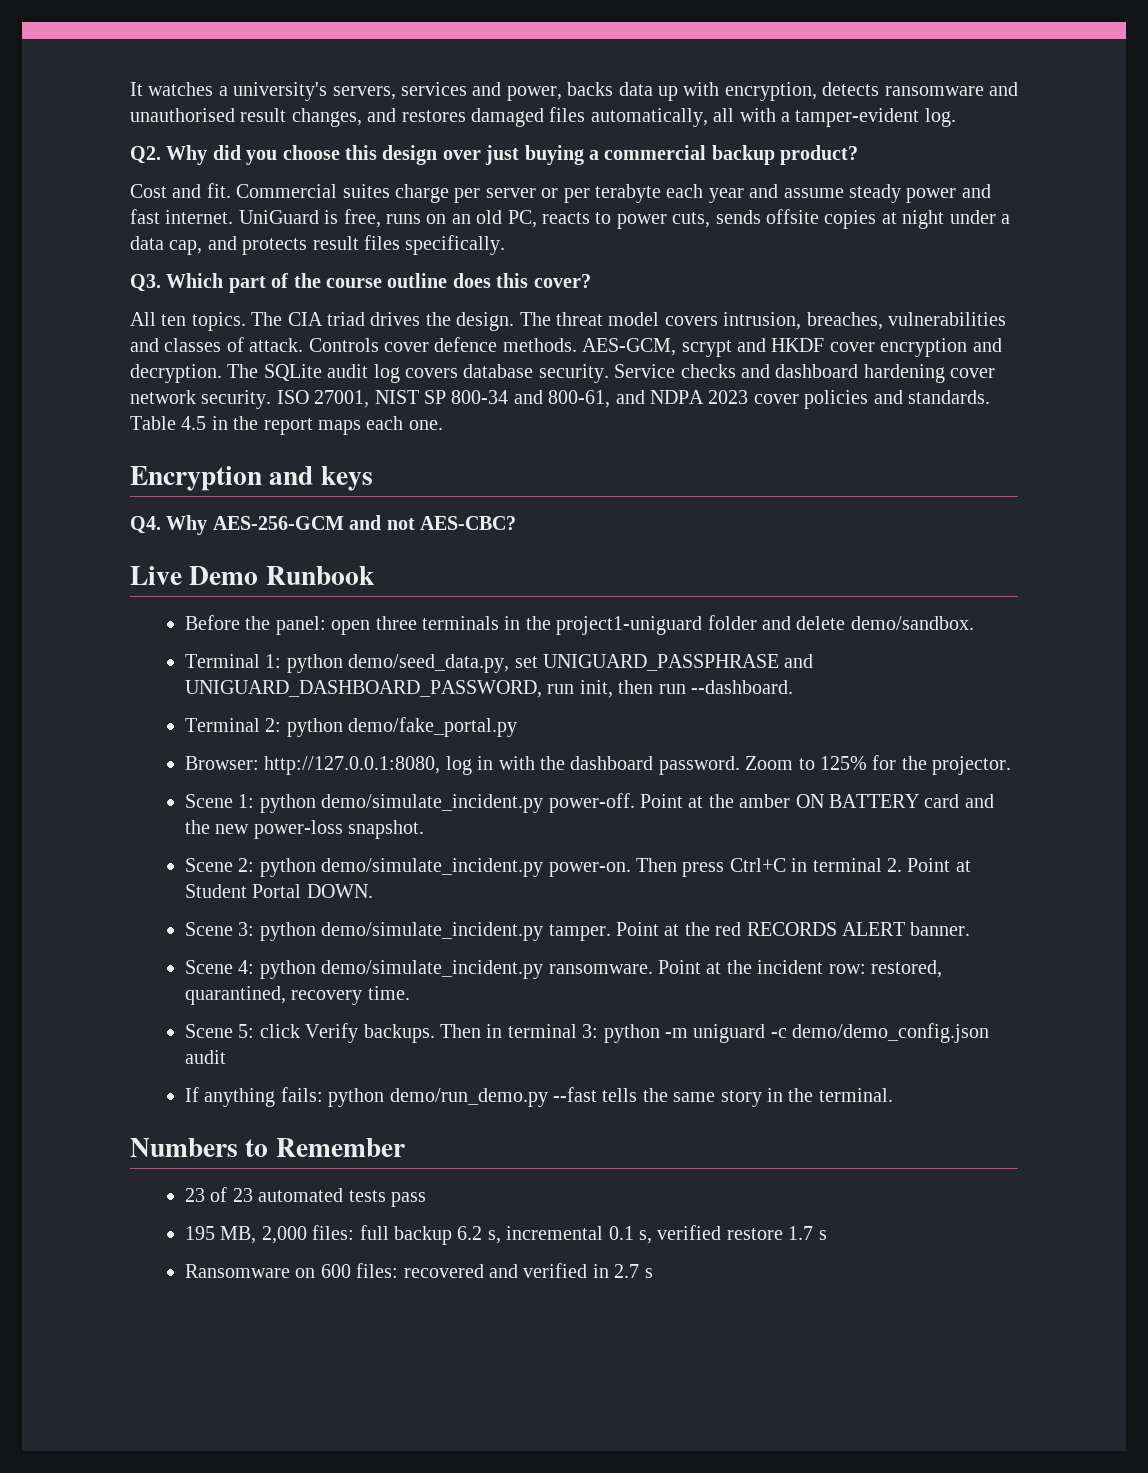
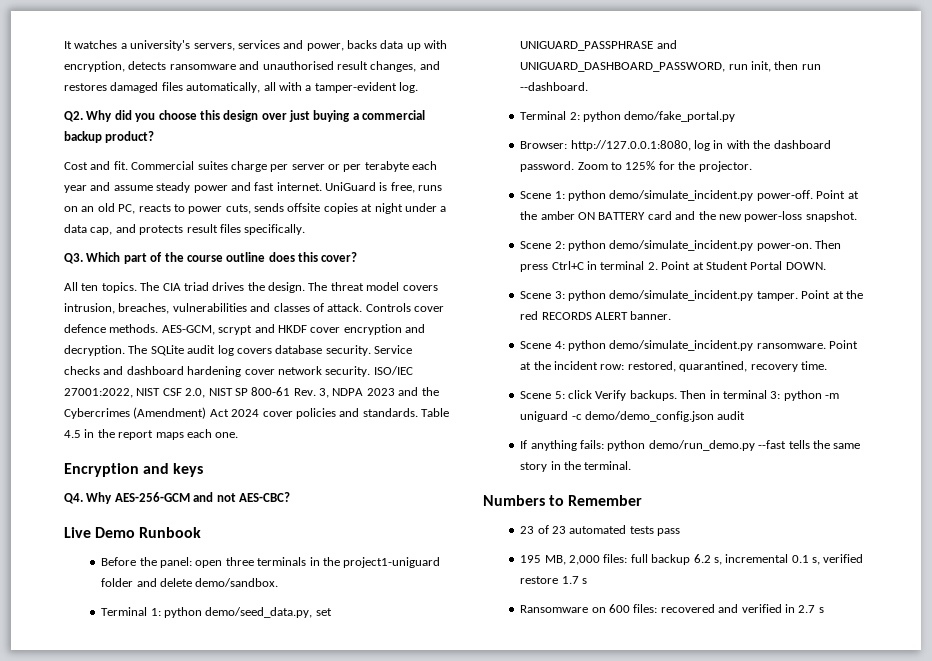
- ISO 27001, NIST SP 800-34 and 800-61, and NDPA 2023 cover policies and standards.
+ ISO/IEC 27001:2022, NIST CSF 2.0, NIST SP 800-61 Rev. 3, NDPA 2023 and the Cybercrimes (Amendment) Act 2024 cover policies and standards.

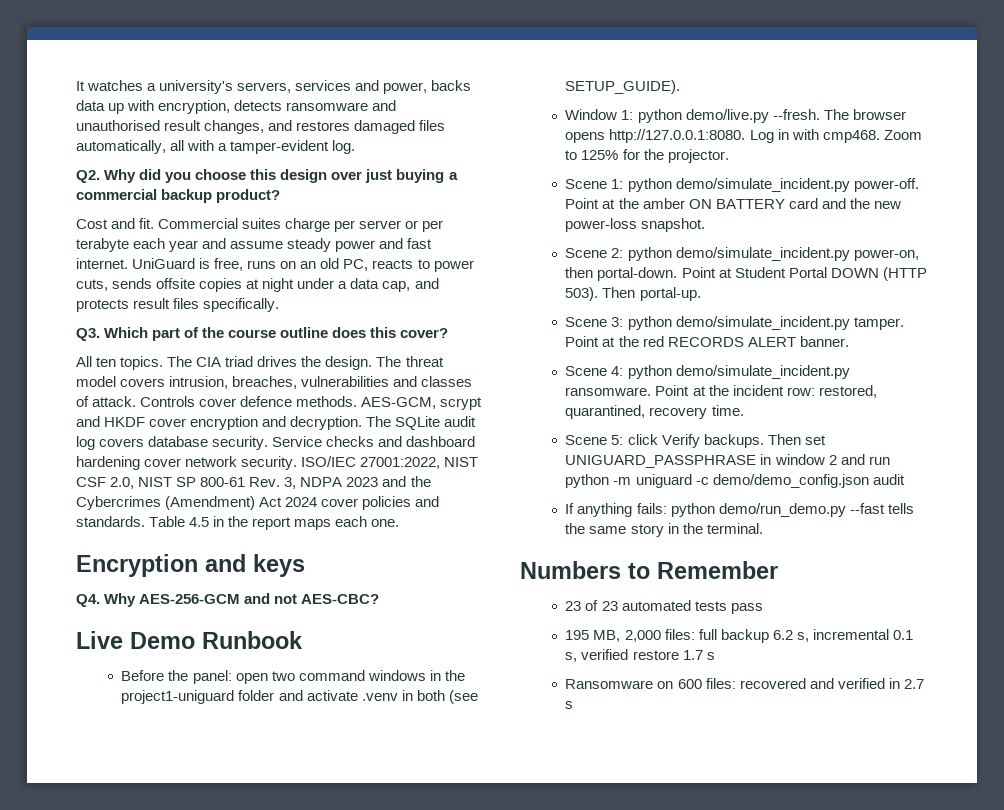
- Before the panel: open three terminals in the project1-uniguard folder and delete demo/sandbox.
- Terminal 1: python demo/seed_data.py, set UNIGUARD_PASSPHRASE and UNIGUARD_DASHBOARD_PASSWORD, run init, then run --dashboard.
- Terminal 2: python demo/fake_portal.py
- Browser: http://127.0.0.1:8080, log in with the dashboard password.
+ Before the panel: open two command windows in the project1-uniguard folder and activate .venv in both (see SETUP_GUIDE).
+ Window 1: python demo/live.py --fresh. The browser opens http://127.0.0.1:8080. Log in with cmp468.
- Scene 2: python demo/simulate_incident.py power-on. Then press Ctrl+C in terminal 2. Point at Student Portal DOWN.
+ Scene 2: python demo/simulate_incident.py power-on, then portal-down. Point at Student Portal DOWN (HTTP 503). Then portal-up.
- Then in terminal 3: python -m uniguard -c demo/demo_config.json audit
+ Then set UNIGUARD_PASSPHRASE in window 2 and run python -m uniguard -c demo/demo_config.json audit

